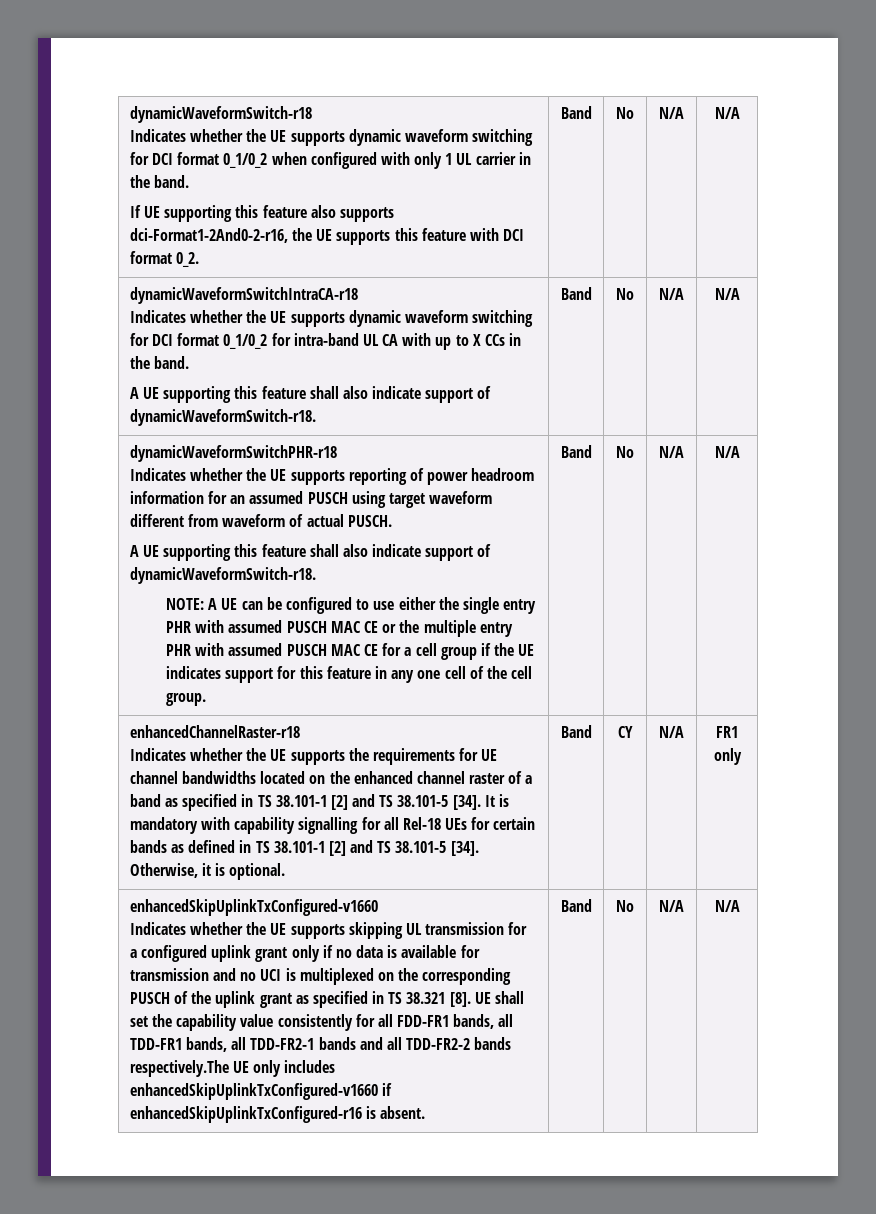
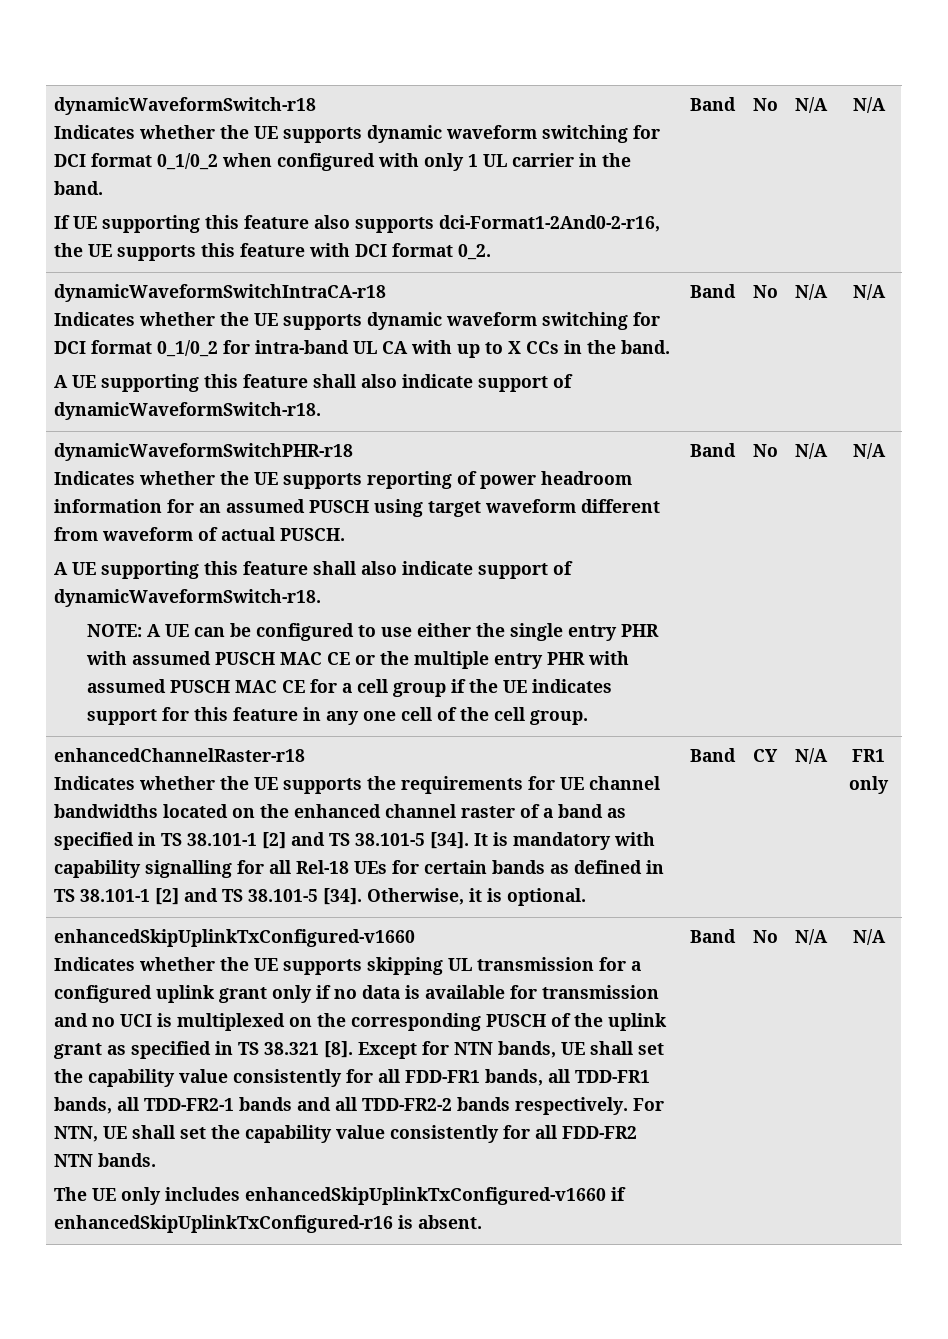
- UE shall set the capability value consistently for all FDD-FR1 bands, all TDD-FR1 bands, all TDD-FR2-1 bands and all TDD-FR2-2 bands respectively.The UE only includes enhancedSkipUplinkTxConfigured-v1660 if enhancedSkipUplinkTxConfigured-r16 is absent.
+ Except for NTN bands, UE shall set the capability value consistently for all FDD-FR1 bands, all TDD-FR1 bands, all TDD-FR2-1 bands and all TDD-FR2-2 bands respectively. For NTN, UE shall set the capability value consistently for all FDD-FR2 NTN bands.
+ The UE only includes enhancedSkipUplinkTxConfigured-v1660 if enhancedSkipUplinkTxConfigured-r16 is absent.

